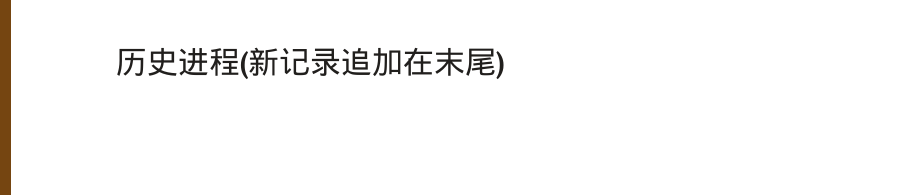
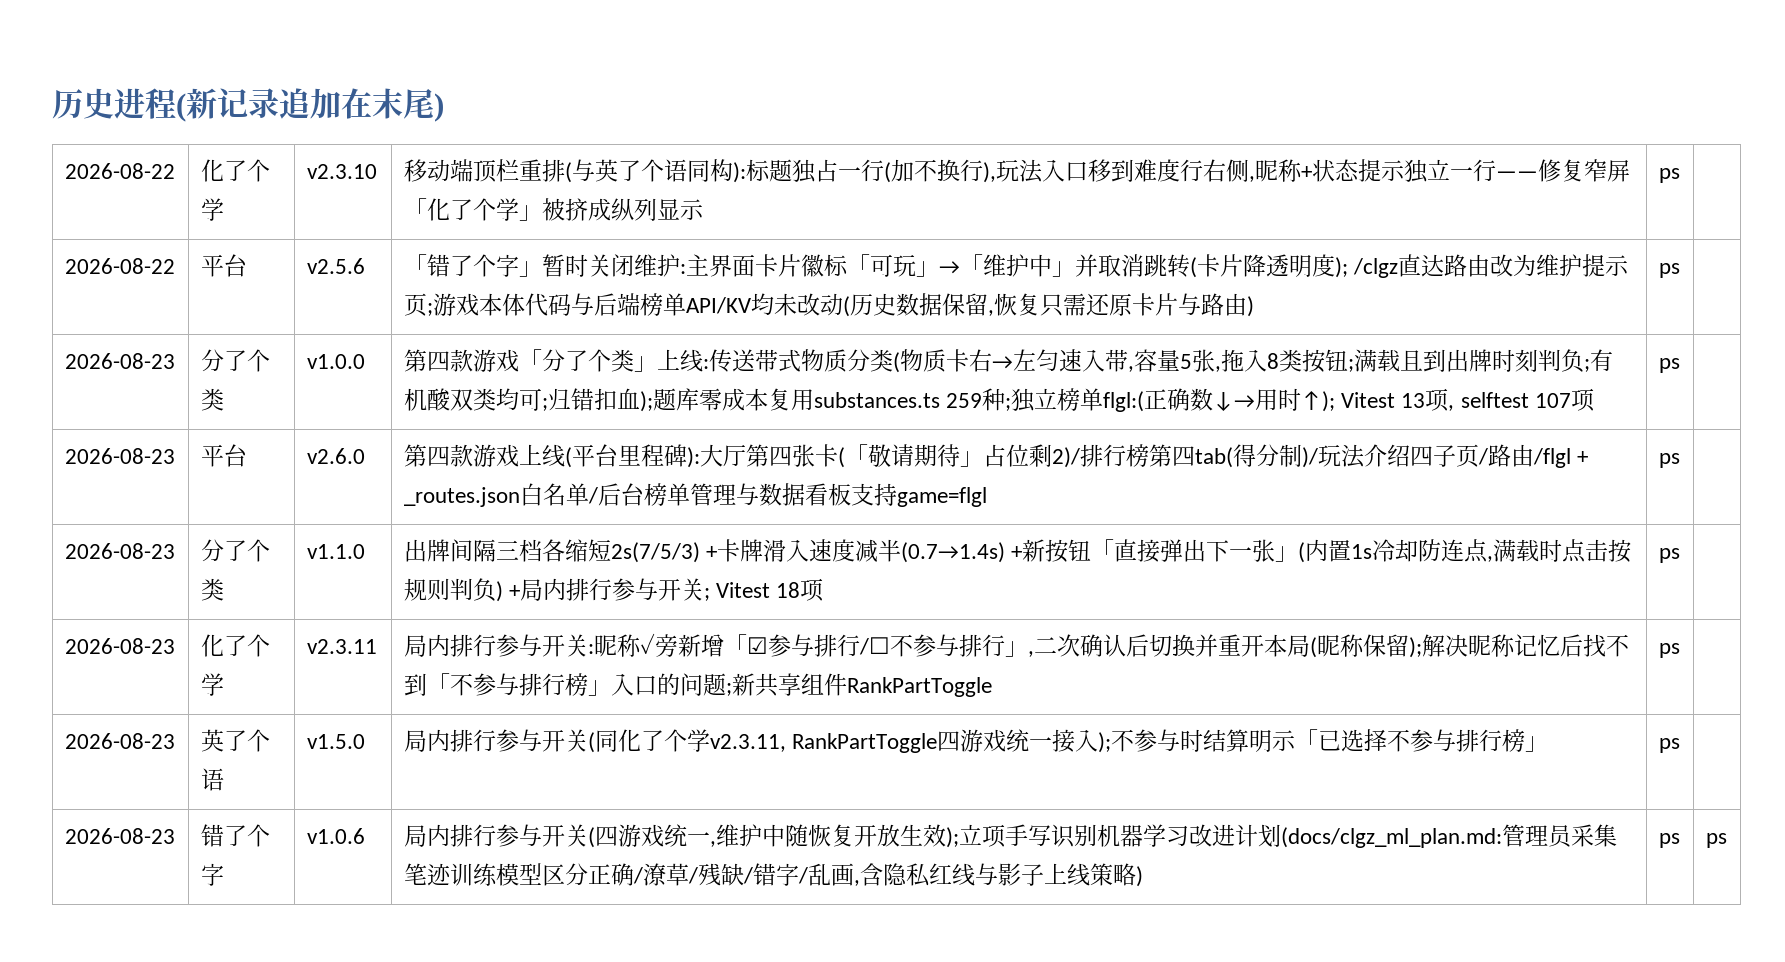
+ 2026-08-22 | 化了个学 | v2.3.10 | 移动端顶栏重排(与英了个语同构):标题独占一行(加不换行),玩法入口移到难度行右侧,昵称+状态提示独立一行——修复窄屏「化了个学」被挤成纵列显示 | ps |
+ 2026-08-22 | 平台 | v2.5.6 | 「错了个字」暂时关闭维护:主界面卡片徽标「可玩」→「维护中」并取消跳转(卡片降透明度); /clgz直达路由改为维护提示页;游戏本体代码与后端榜单API/KV均未改动(历史数据保留,恢复只需还原卡片与路由) | ps |
+ 2026-08-23 | 分了个类 | v1.0.0 | 第四款游戏「分了个类」上线:传送带式物质分类(物质卡右→左匀速入带,容量5张,拖入8类按钮;满载且到出牌时刻判负;有机酸双类均可;归错扣血);题库零成本复用substances.ts 259种;独立榜单flgl:(正确数↓→用时↑); Vitest 13项, selftest 107项 | ps |
+ 2026-08-23 | 平台 | v2.6.0 | 第四款游戏上线(平台里程碑):大厅第四张卡(「敬请期待」占位剩2)/排行榜第四tab(得分制)/玩法介绍四子页/路由/flgl + _routes.json白名单/后台榜单管理与数据看板支持game=flgl | ps |
+ 2026-08-23 | 分了个类 | v1.1.0 | 出牌间隔三档各缩短2s(7/5/3) +卡牌滑入速度减半(0.7→1.4s) +新按钮「直接弹出下一张」(内置1s冷却防连点,满载时点击按规则判负) +局内排行参与开关; Vitest 18项 | ps |
+ 2026-08-23 | 化了个学 | v2.3.11 | 局内排行参与开关:昵称✓旁新增「☑参与排行/☐不参与排行」,二次确认后切换并重开本局(昵称保留);解决昵称记忆后找不到「不参与排行榜」入口的问题;新共享组件RankPartToggle | ps |
+ 2026-08-23 | 英了个语 | v1.5.0 | 局内排行参与开关(同化了个学v2.3.11, RankPartToggle四游戏统一接入);不参与时结算明示「已选择不参与排行榜」 | ps |
+ 2026-08-23 | 错了个字 | v1.0.6 | 局内排行参与开关(四游戏统一,维护中随恢复开放生效);立项手写识别机器学习改进计划(docs/clgz_ml_plan.md:管理员采集笔迹训练模型区分正确/潦草/残缺/错字/乱画,含隐私红线与影子上线策略) | ps | ps

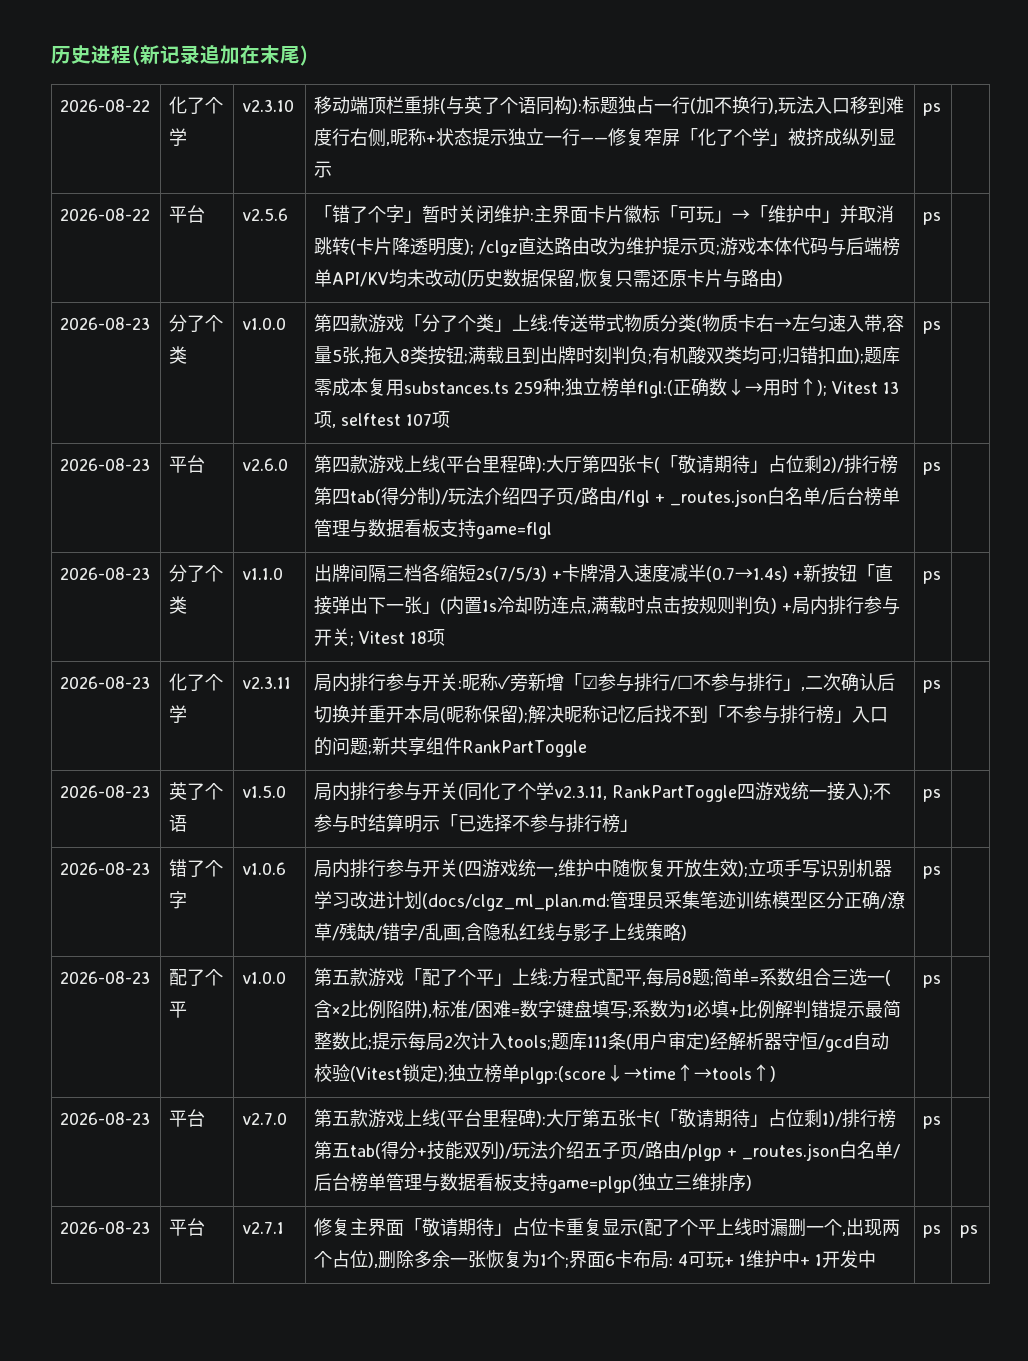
+ 2026-08-23 | 配了个平 | v1.0.0 | 第五款游戏「配了个平」上线:方程式配平,每局8题;简单=系数组合三选一(含×2比例陷阱),标准/困难=数字键盘填写;系数为1必填+比例解判错提示最简整数比;提示每局2次计入tools;题库111条(用户审定)经解析器守恒/gcd自动校验(Vitest锁定);独立榜单plgp:(score↓→time↑→tools↑) | ps |
+ 2026-08-23 | 平台 | v2.7.0 | 第五款游戏上线(平台里程碑):大厅第五张卡(「敬请期待」占位剩1)/排行榜第五tab(得分+技能双列)/玩法介绍五子页/路由/plgp + _routes.json白名单/后台榜单管理与数据看板支持game=plgp(独立三维排序) | ps |
+ 2026-08-23 | 平台 | v2.7.1 | 修复主界面「敬请期待」占位卡重复显示(配了个平上线时漏删一个,出现两个占位),删除多余一张恢复为1个;界面6卡布局: 4可玩+ 1维护中+ 1开发中 | ps

